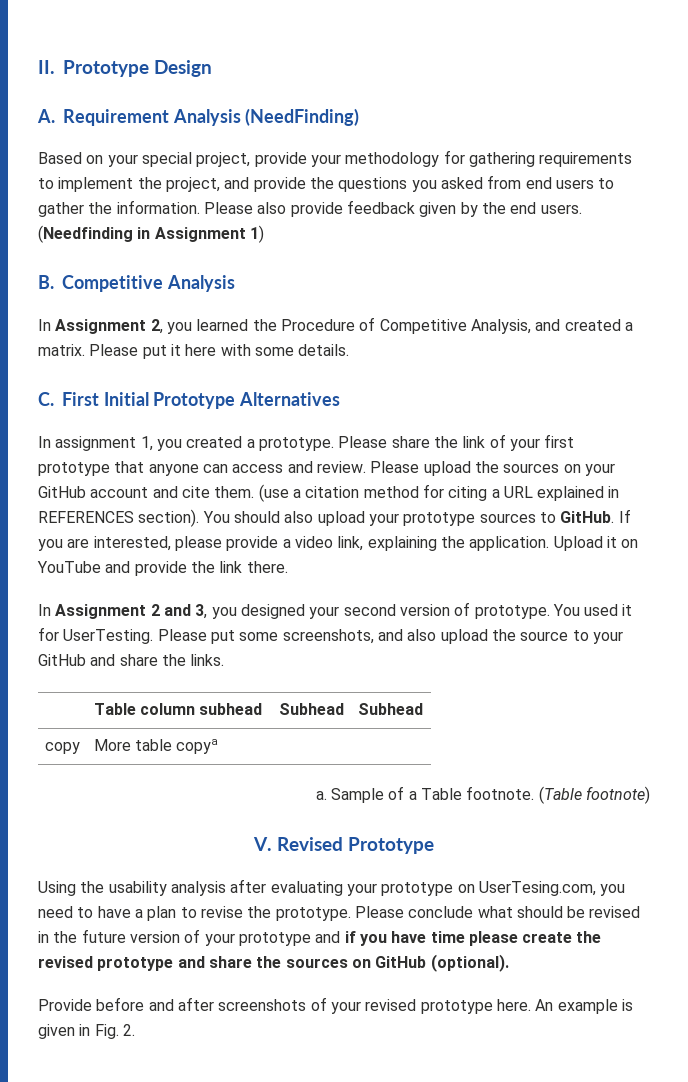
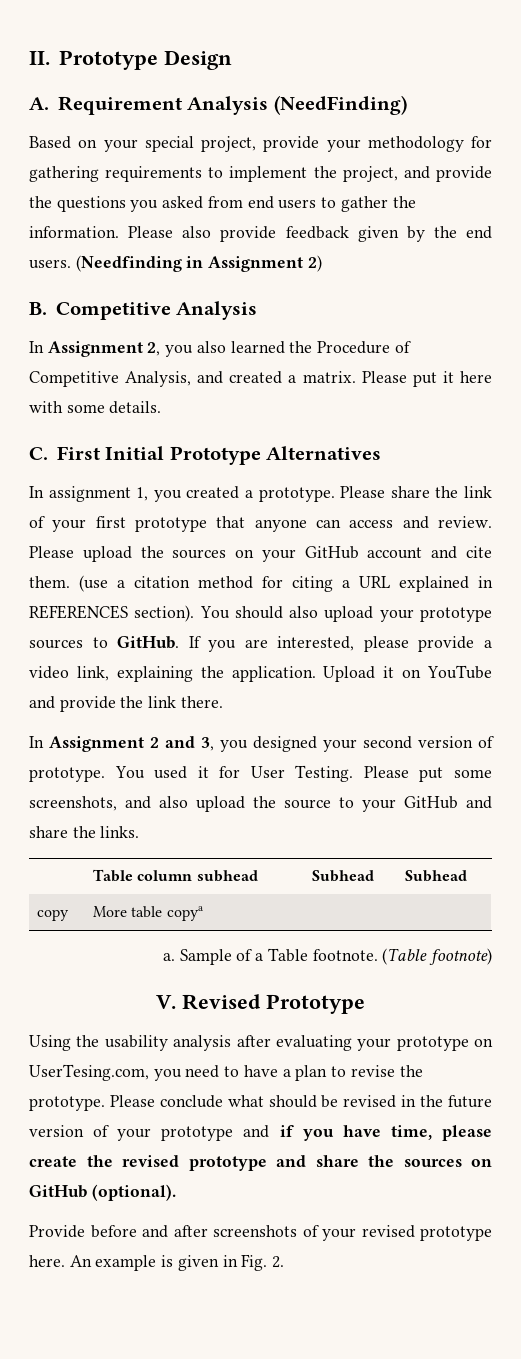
- (Needfinding in Assignment 1)
+ (Needfinding in Assignment 2)
- In Assignment 2, you learned the Procedure of Competitive Analysis, and created a matrix.
+ In Assignment 2, you also learned the Procedure of Competitive Analysis, and created a matrix.
- You used it for UserTesting.
+ You used it for User Testing.
- Please conclude what should be revised in the future version of your prototype and if you have time please create the revised prototype and share the sources on GitHub (optional).
+ Please conclude what should be revised in the future version of your prototype and if you have time, please create the revised prototype and share the sources on GitHub (optional).

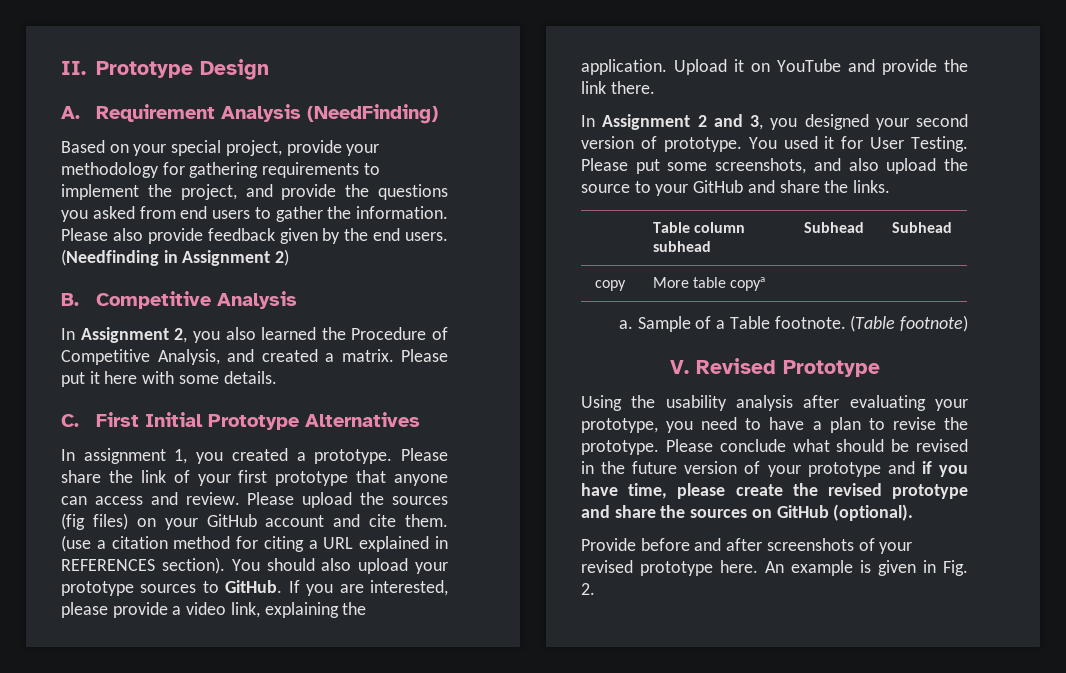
- Please upload the sources on your GitHub account and cite them.
+ Please upload the sources (fig files) on your GitHub account and cite them.
- Using the usability analysis after evaluating your prototype on UserTesing.com, you need to have a plan to revise the prototype.
+ Using the usability analysis after evaluating your prototype, you need to have a plan to revise the prototype.

